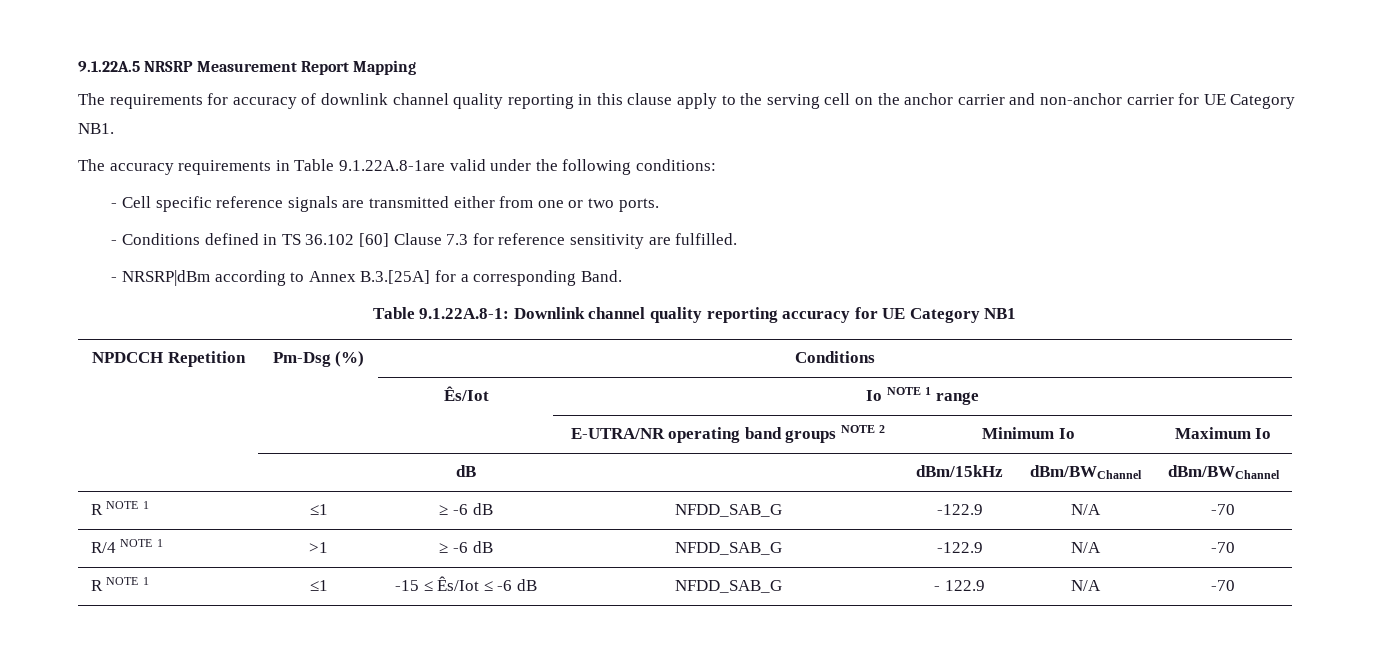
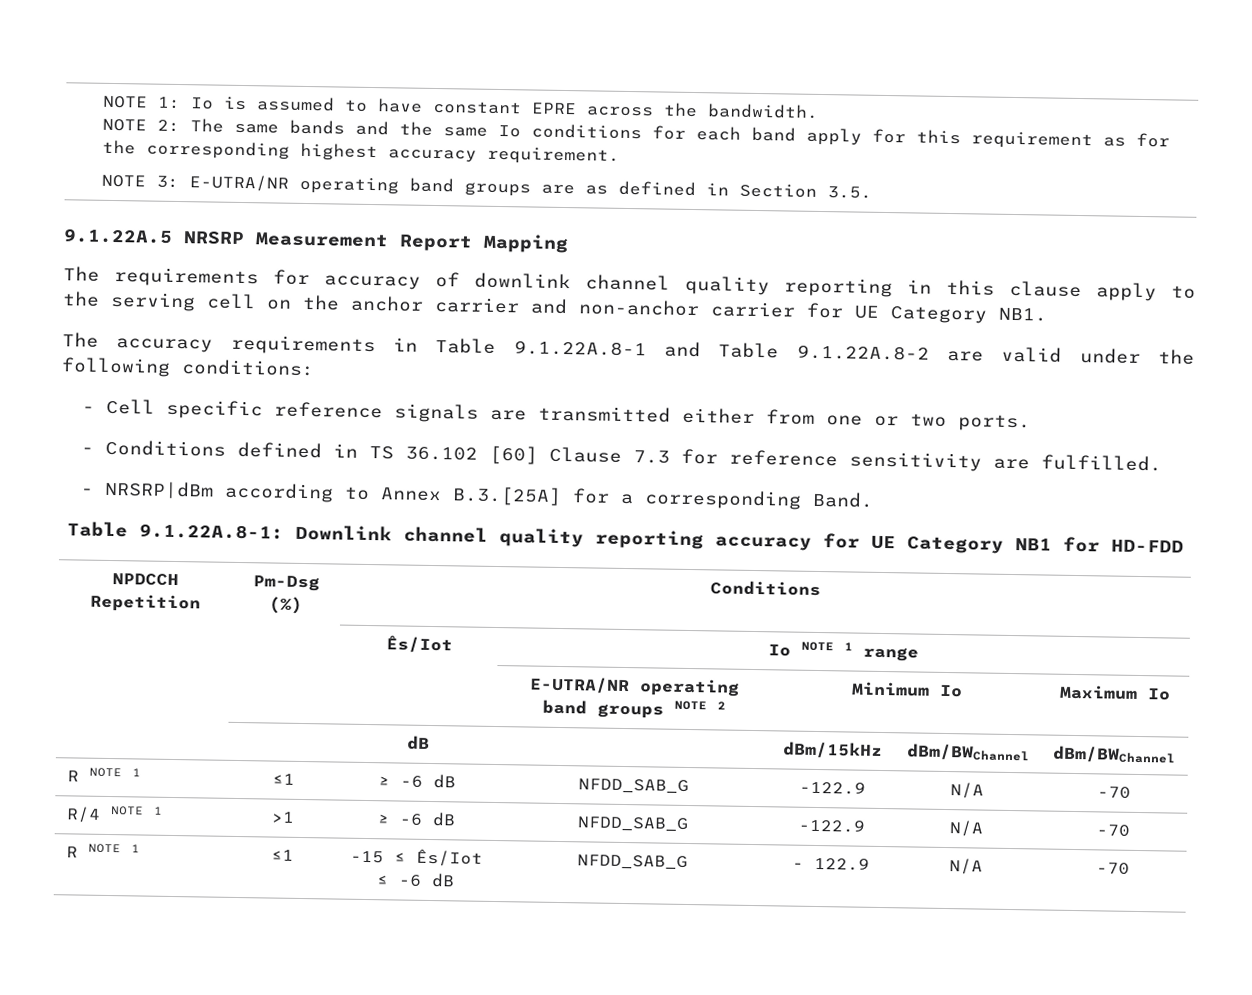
+ NOTE 1: Io is assumed to have constant EPRE across the bandwidth.
+ NOTE 2: The same bands and the same Io conditions for each band apply for this requirement as for the corresponding highest accuracy requirement.
+ NOTE 3: E-UTRA/NR operating band groups are as defined in Section 3.5.
- The accuracy requirements in Table 9.1.22A.8-1are valid under the following conditions:
+ The accuracy requirements in Table 9.1.22A.8-1 and Table 9.1.22A.8-2 are valid under the following conditions:
- Table 9.1.22A.8-1: Downlink channel quality reporting accuracy for UE Category NB1
+ Table 9.1.22A.8-1: Downlink channel quality reporting accuracy for UE Category NB1 for HD-FDD

